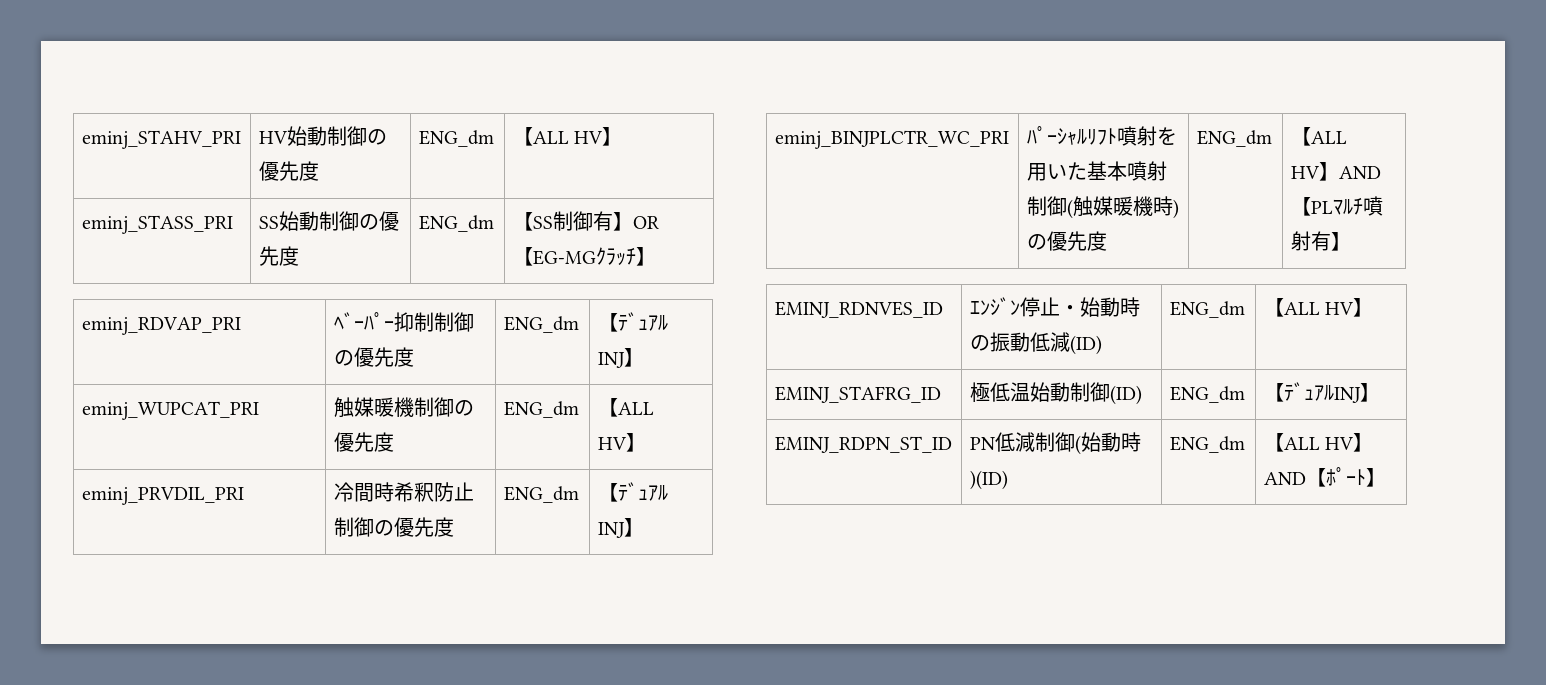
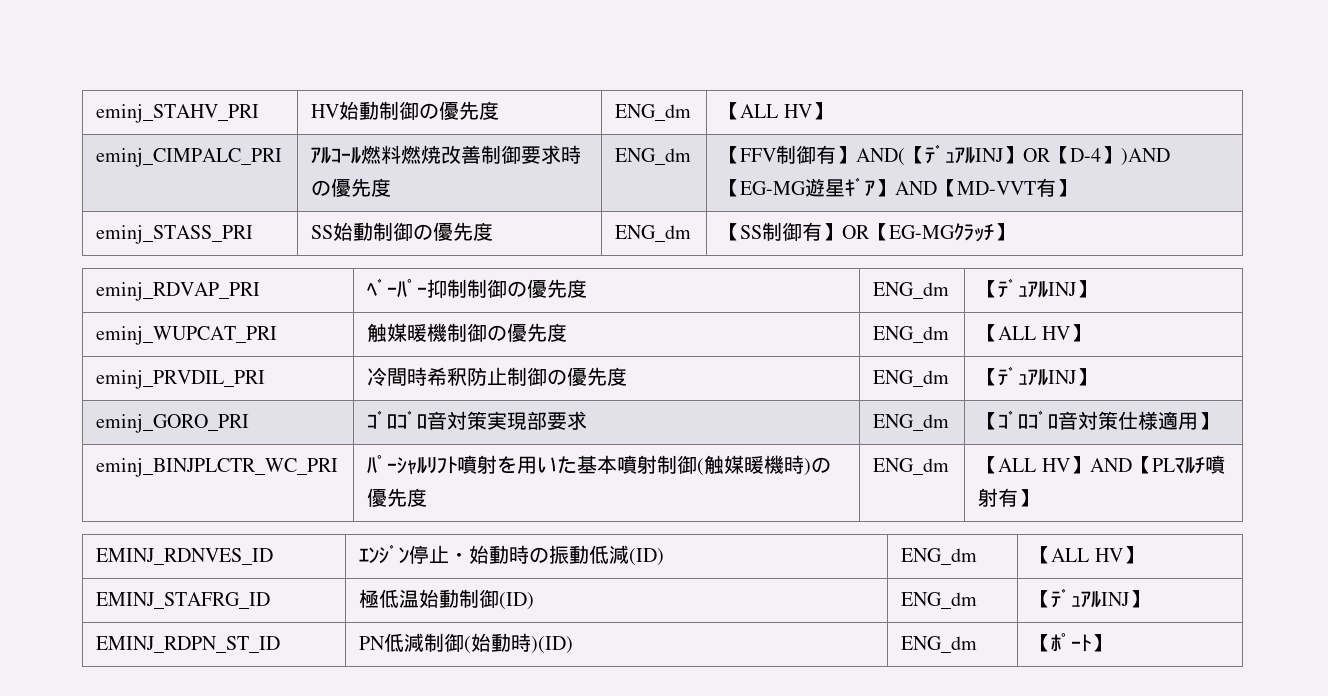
+ eminj_CIMPALC_PRI | ｱﾙｺｰﾙ燃料燃焼改善制御要求時の優先度 | ENG_dm | 【FFV制御有】AND(【ﾃﾞｭｱﾙINJ】OR【D-4】)AND【EG-MG遊星ｷﾞｱ】AND【MD-VVT有】
+ eminj_GORO_PRI | ｺﾞﾛｺﾞﾛ音対策実現部要求 | ENG_dm | 【ｺﾞﾛｺﾞﾛ音対策仕様適用】
- EMINJ_RDPN_ST_ID | PN低減制御(始動時)(ID) | ENG_dm | 【ALL HV】AND【ﾎﾟｰﾄ】
+ EMINJ_RDPN_ST_ID | PN低減制御(始動時)(ID) | ENG_dm | 【ﾎﾟｰﾄ】

